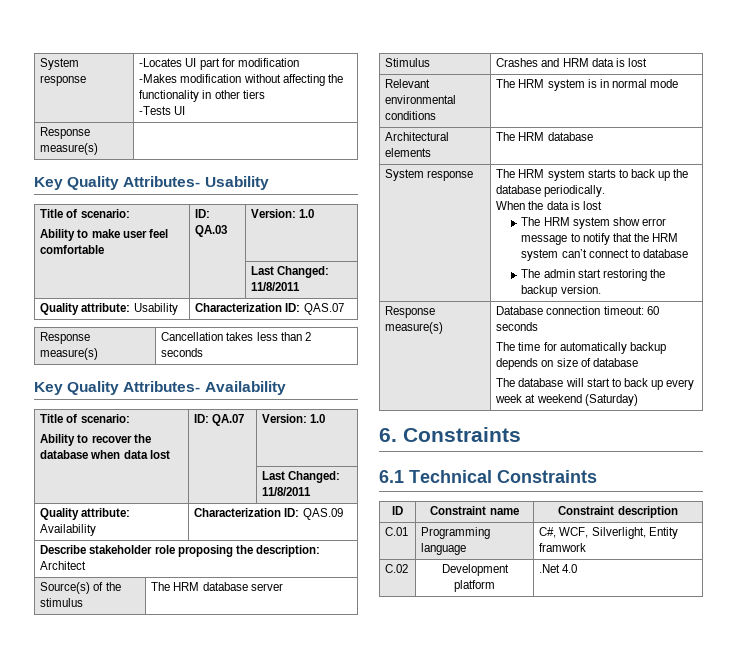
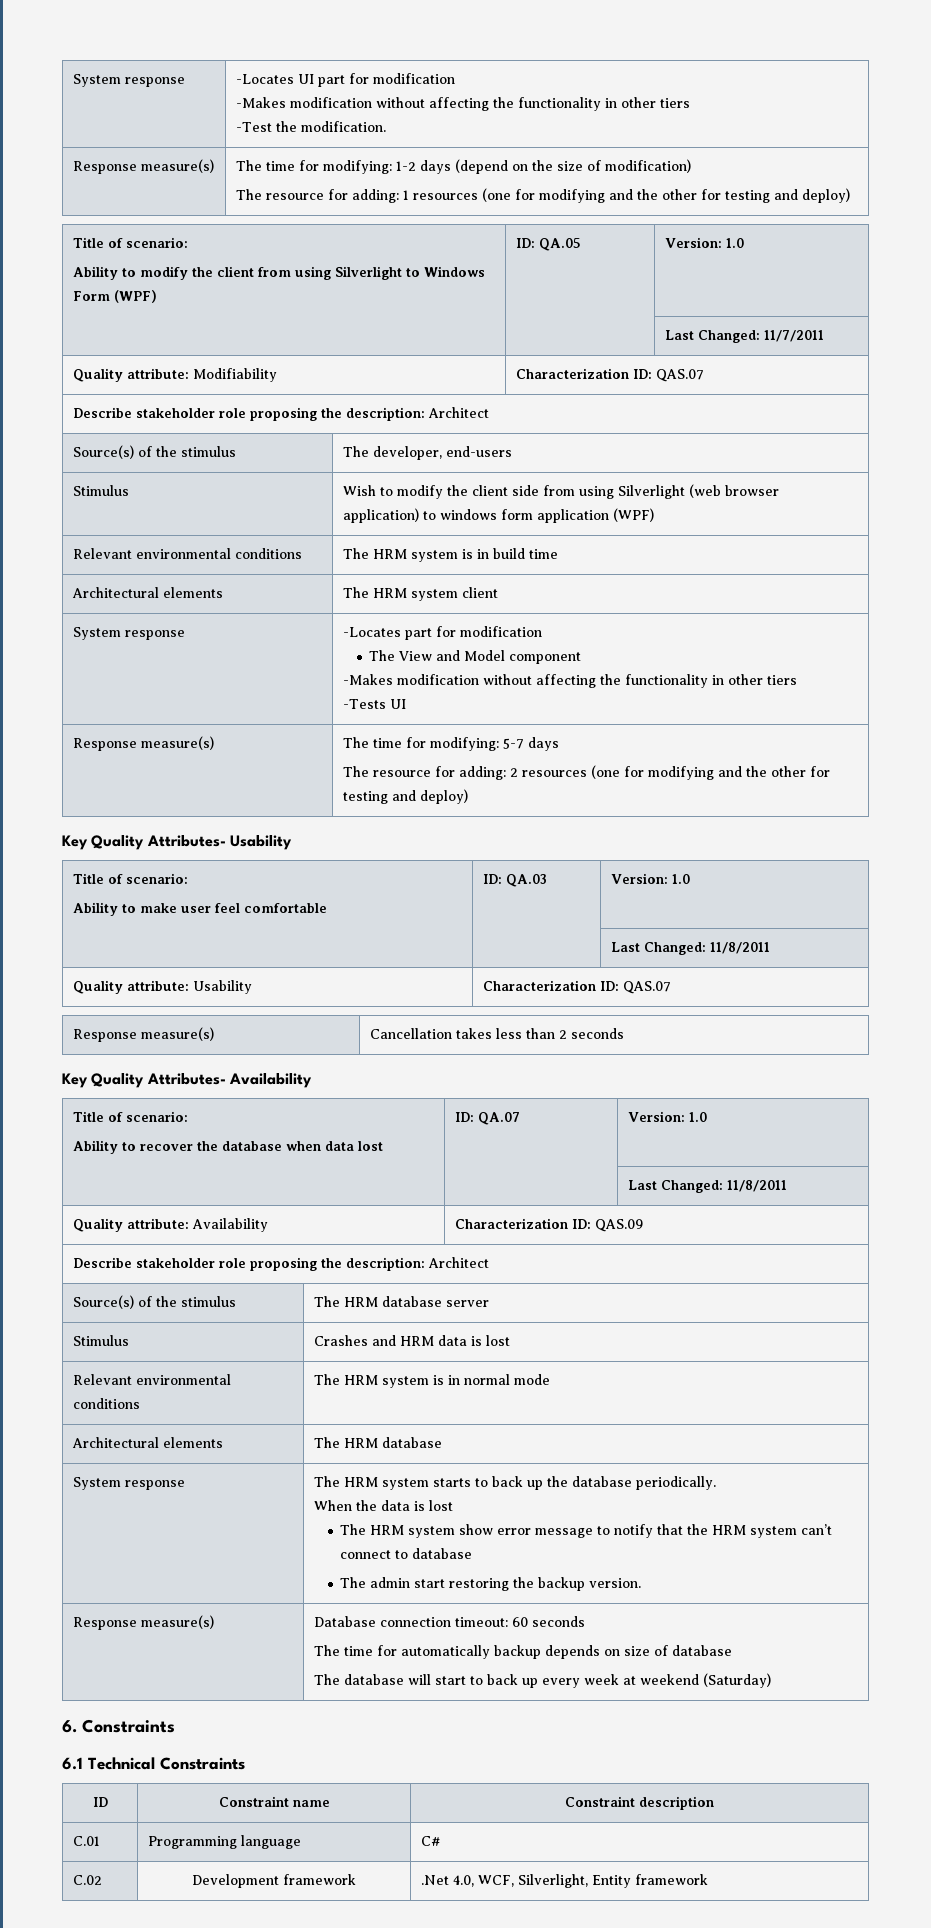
  System response | -Locates UI part for modification
  -Makes modification without affecting the functionality in other tiers
+ -Test the modification.
+ Response measure(s) | The time for modifying: 1-2 days (depend on the size of modification)
+ The resource for adding: 1 resources (one for modifying and the other for testing and deploy)
+ Title of scenario:
+ Ability to modify the client from using Silverlight to Windows Form (WPF) | ID: QA.05 | Version: 1.0
+ | | Last Changed: 11/7/2011
+ Quality attribute: Modifiability | Characterization ID: QAS.07
+ Describe stakeholder role proposing the description: Architect
+ Source(s) of the stimulus | The developer, end-users
+ Stimulus | Wish to modify the client side from using Silverlight (web browser application) to windows form application (WPF)
+ Relevant environmental conditions | The HRM system is in build time
+ Architectural elements | The HRM system client
+ System response | -Locates part for modification
+ The View and Model component
+ -Makes modification without affecting the functionality in other tiers
  -Tests UI
- Response measure(s) |
+ Response measure(s) | The time for modifying: 5-7 days
+ The resource for adding: 2 resources (one for modifying and the other for testing and deploy)
- C.01 | Programming language | C#, WCF, Silverlight, Entity framwork
+ C.01 | Programming language | C#
- C.02 | Development platform | .Net 4.0
+ C.02 | Development framework | .Net 4.0, WCF, Silverlight, Entity framework

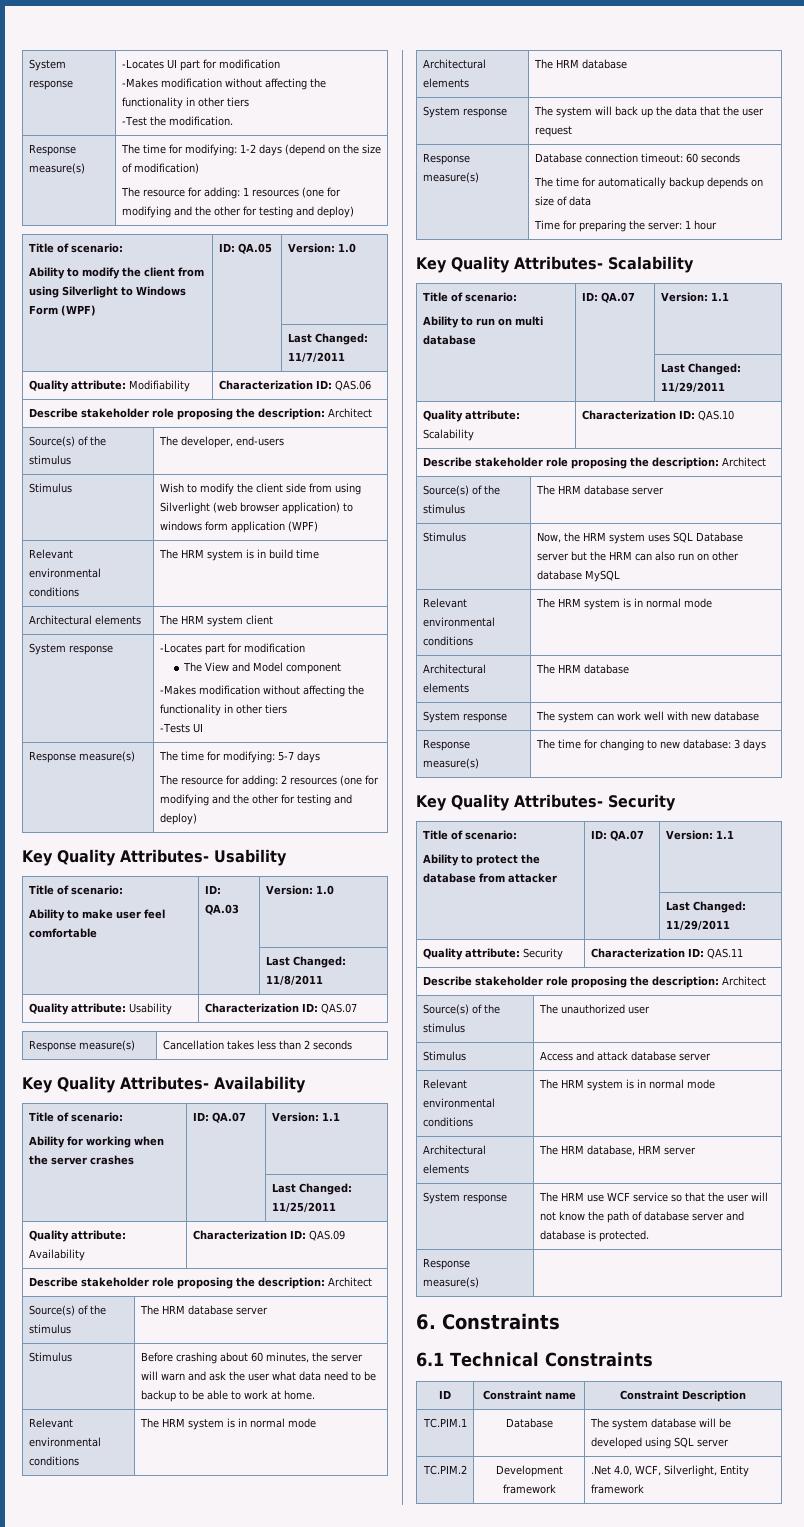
- Quality attribute: Modifiability | Characterization ID: QAS.07
+ Quality attribute: Modifiability | Characterization ID: QAS.06
  Key Quality Attributes- Availability
  Title of scenario:
- Ability to recover the database when data lost | ID: QA.07 | Version: 1.0
- | | Last Changed: 11/8/2011
+ Ability for working when the server crashes | ID: QA.07 | Version: 1.1
+ | | Last Changed: 11/25/2011
- Stimulus | Crashes and HRM data is lost
+ Stimulus | Before crashing about 60 minutes, the server will warn and ask the user what data need to be backup to be able to work at home.
- System response | The HRM system starts to back up the database periodically.
- When the data is lost
- The HRM system show error message to notify that the HRM system can’t connect to database
- The admin start restoring the backup version.
+ System response | The system will back up the data that the user request
  Response measure(s) | Database connection timeout: 60 seconds
- The time for automatically backup depends on size of database
- The database will start to back up every week at weekend (Saturday)
+ The time for automatically backup depends on size of data
+ Time for preparing the server: 1 hour
+ Key Quality Attributes- Scalability
+ Title of scenario:
+ Ability to run on multi database | ID: QA.07 | Version: 1.1
+ | | Last Changed: 11/29/2011
+ Quality attribute: Scalability | Characterization ID: QAS.10
+ Describe stakeholder role proposing the description: Architect
+ Source(s) of the stimulus | The HRM database server
+ Stimulus | Now, the HRM system uses SQL Database server but the HRM can also run on other database MySQL
+ Relevant environmental conditions | The HRM system is in normal mode
+ Architectural elements | The HRM database
+ System response | The system can work well with new database
+ Response measure(s) | The time for changing to new database: 3 days
+ Key Quality Attributes- Security
+ Title of scenario:
+ Ability to protect the database from attacker | ID: QA.07 | Version: 1.1
+ | | Last Changed: 11/29/2011
+ Quality attribute: Security | Characterization ID: QAS.11
+ Describe stakeholder role proposing the description: Architect
+ Source(s) of the stimulus | The unauthorized user
+ Stimulus | Access and attack database server
+ Relevant environmental conditions | The HRM system is in normal mode
+ Architectural elements | The HRM database, HRM server
+ System response | The HRM use WCF service so that the user will not know the path of database server and database is protected.
+ Response measure(s) |
- ID | Constraint name | Constraint description
- C.01 | Programming language | C#
- C.02 | Development framework | .Net 4.0, WCF, Silverlight, Entity framework
+ ID | Constraint name | Constraint Description
+ TC.PIM.1 | Database | The system database will be developed using SQL server
+ TC.PIM.2 | Development framework | .Net 4.0, WCF, Silverlight, Entity framework

